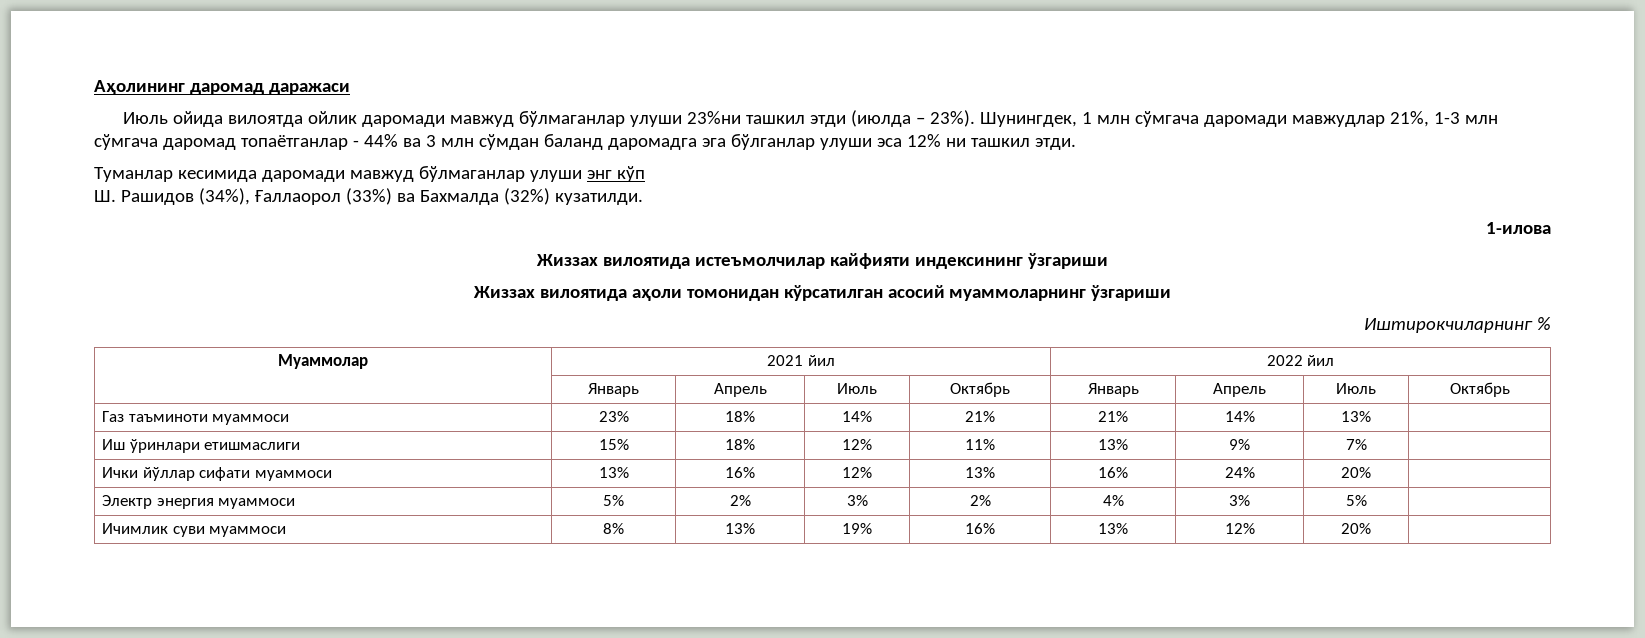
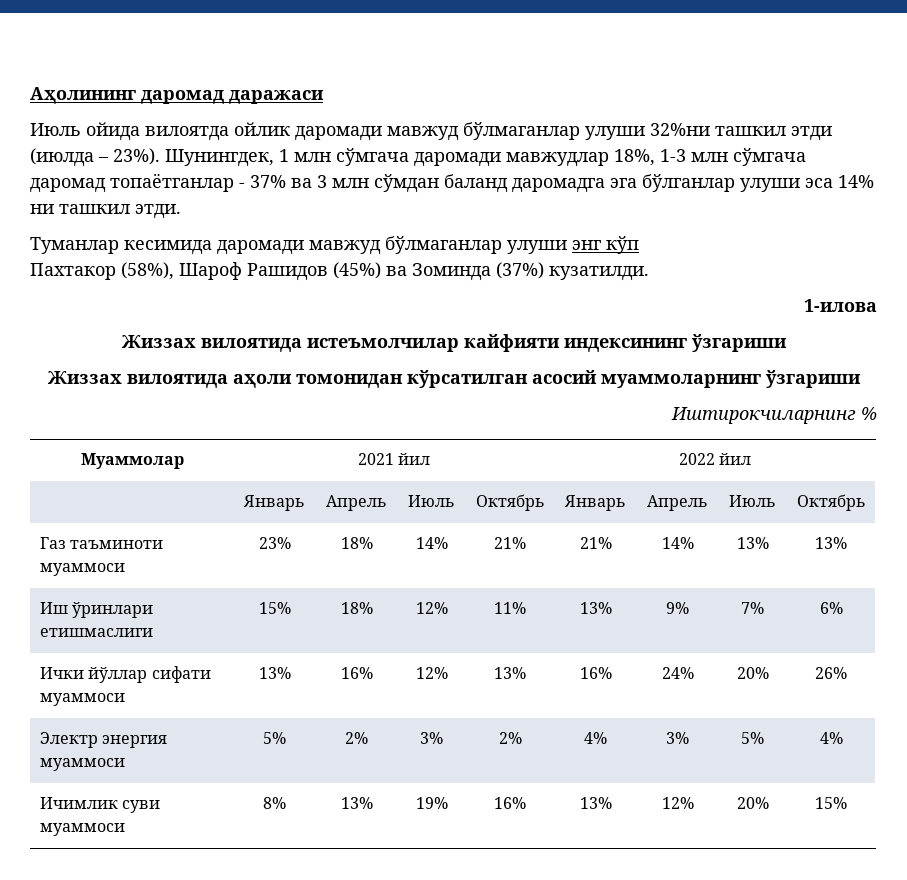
- Июль ойида вилоятда ойлик даромади мавжуд бўлмаганлар улуши 23%ни ташкил этди (июлда – 23%).
+ Июль ойида вилоятда ойлик даромади мавжуд бўлмаганлар улуши 32%ни ташкил этди (июлда – 23%).
- Шунингдек, 1 млн сўмгача даромади мавжудлар 21%, 1-3 млн сўмгача даромад топаётганлар - 44% ва 3 млн сўмдан баланд даромадга эга бўлганлар улуши эса 12% ни ташкил этди.
+ Шунингдек, 1 млн сўмгача даромади мавжудлар 18%, 1-3 млн сўмгача даромад топаётганлар - 37% ва 3 млн сўмдан баланд даромадга эга бўлганлар улуши эса 14% ни ташкил этди.
- Ш. Рашидов (34%), Ғаллаорол (33%) ва Бахмалда (32%) кузатилди.
+ Пахтакор (58%), Шароф Рашидов (45%) ва Зоминда (37%) кузатилди.
- Газ таъминоти муаммоси | 23% | 18% | 14% | 21% | 21% | 14% | 13% |
+ Газ таъминоти муаммоси | 23% | 18% | 14% | 21% | 21% | 14% | 13% | 13%
- Иш ўринлари етишмаслиги | 15% | 18% | 12% | 11% | 13% | 9% | 7% |
+ Иш ўринлари етишмаслиги | 15% | 18% | 12% | 11% | 13% | 9% | 7% | 6%
- Ички йўллар сифати муаммоси | 13% | 16% | 12% | 13% | 16% | 24% | 20% |
+ Ички йўллар сифати муаммоси | 13% | 16% | 12% | 13% | 16% | 24% | 20% | 26%
- Электр энергия муаммоси | 5% | 2% | 3% | 2% | 4% | 3% | 5% |
+ Электр энергия муаммоси | 5% | 2% | 3% | 2% | 4% | 3% | 5% | 4%
- Ичимлик суви муаммоси | 8% | 13% | 19% | 16% | 13% | 12% | 20% |
+ Ичимлик суви муаммоси | 8% | 13% | 19% | 16% | 13% | 12% | 20% | 15%

